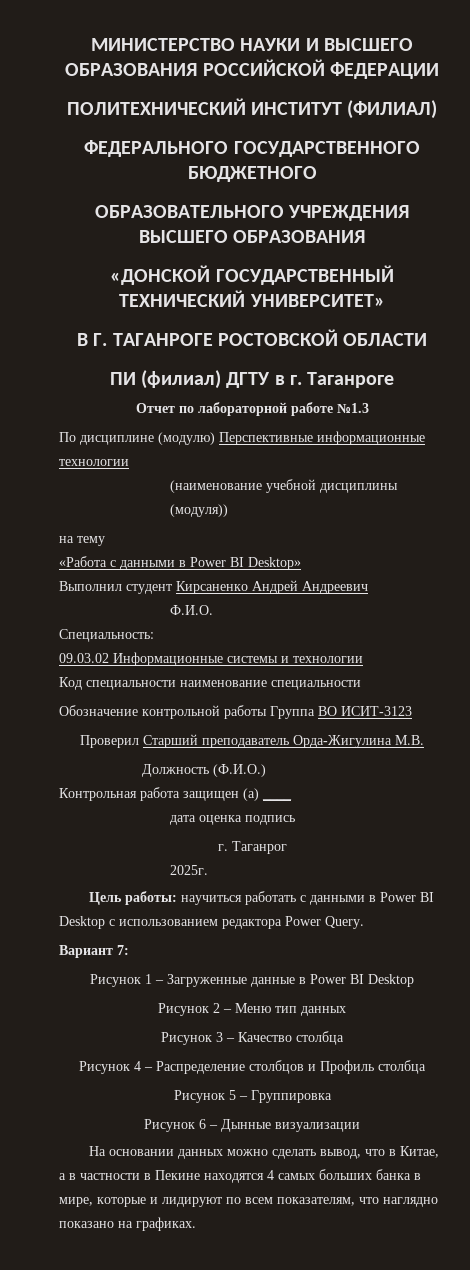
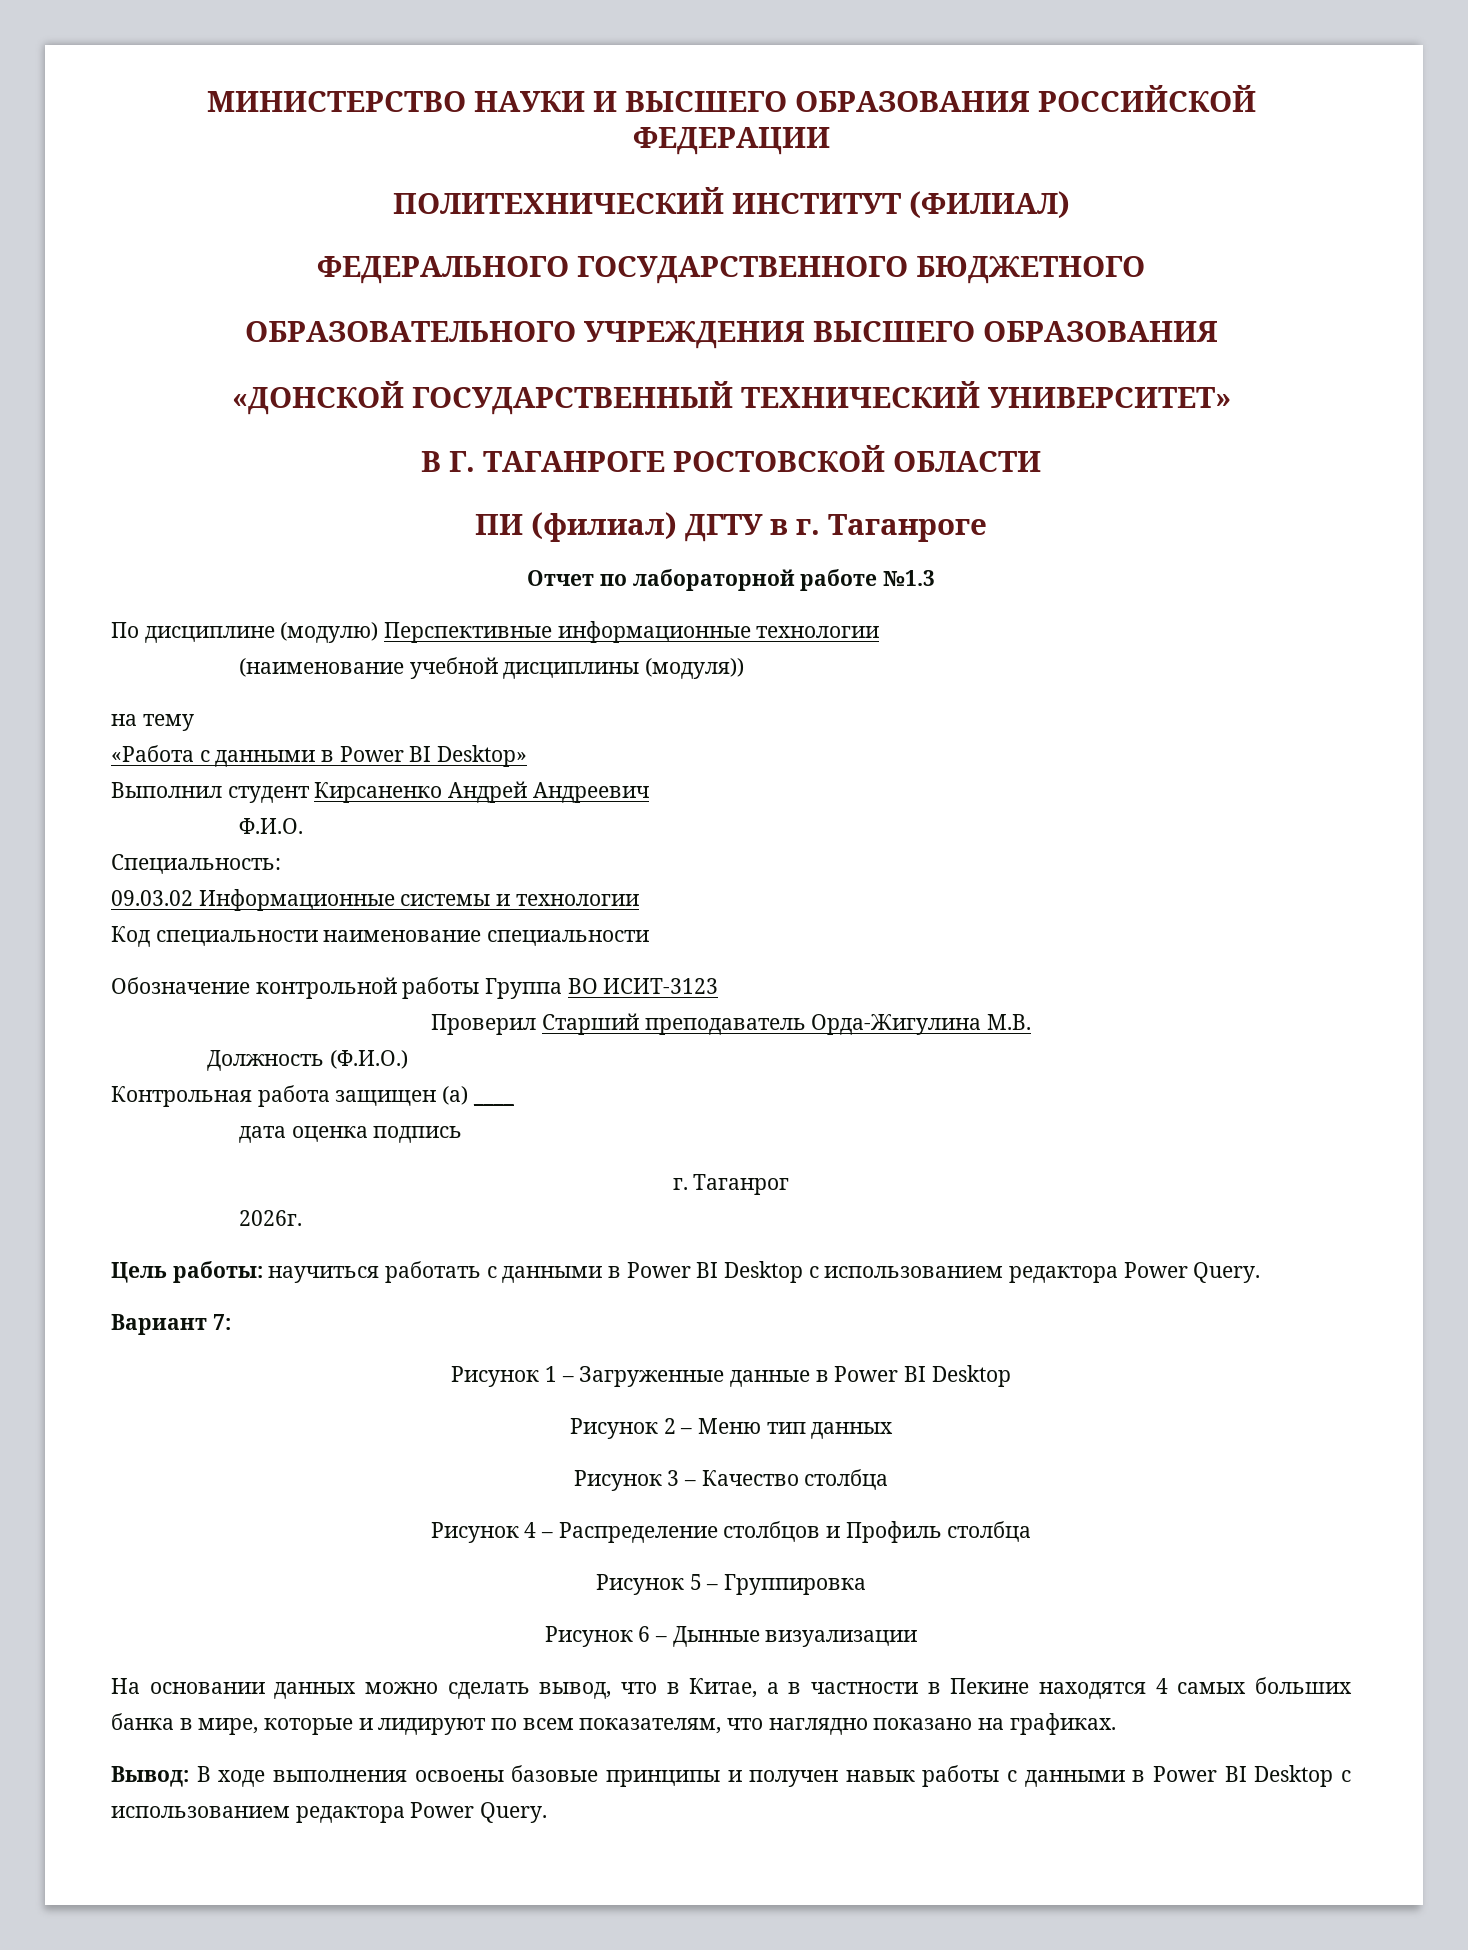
- 2025г.
+ 2026г.
+ Вывод: В ходе выполнения освоены базовые принципы и получен навык работы с данными в Power BI Desktop с использованием редактора Power Query.

